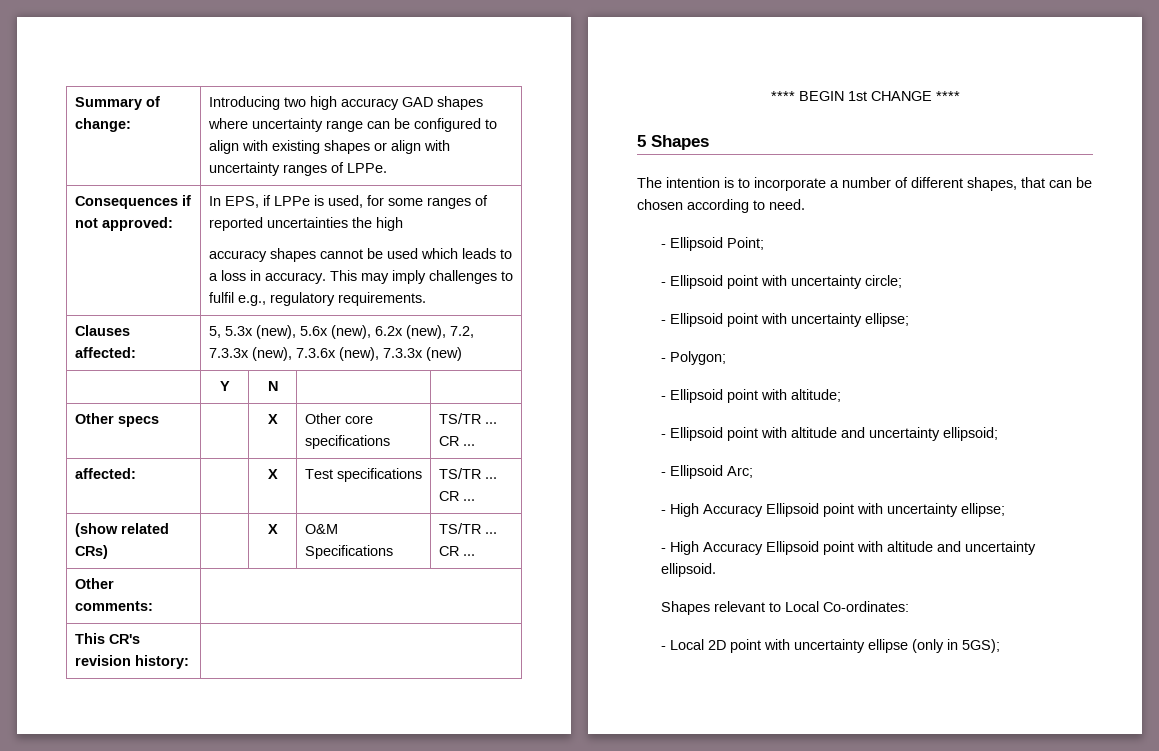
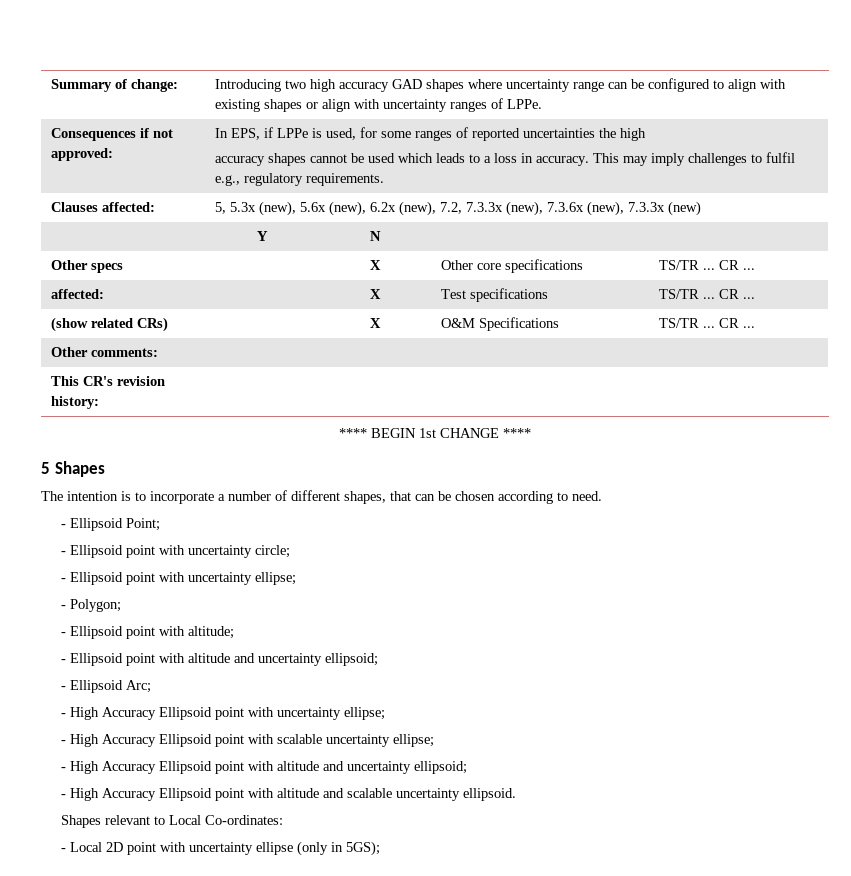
+ - High Accuracy Ellipsoid point with scalable uncertainty ellipse;
- - High Accuracy Ellipsoid point with altitude and uncertainty ellipsoid.
+ - High Accuracy Ellipsoid point with altitude and uncertainty ellipsoid;
+ - High Accuracy Ellipsoid point with altitude and scalable uncertainty ellipsoid.

